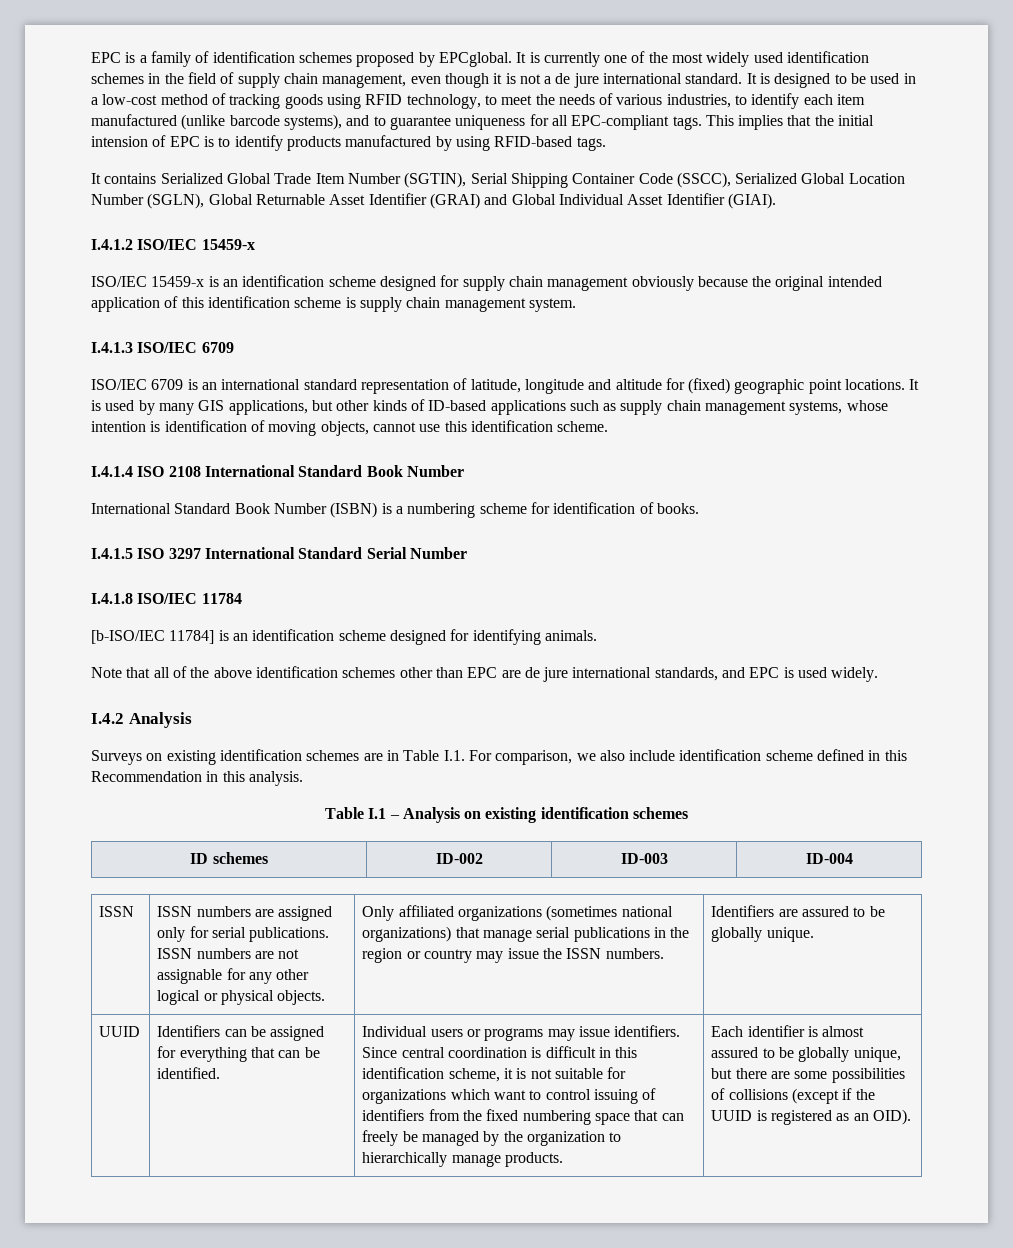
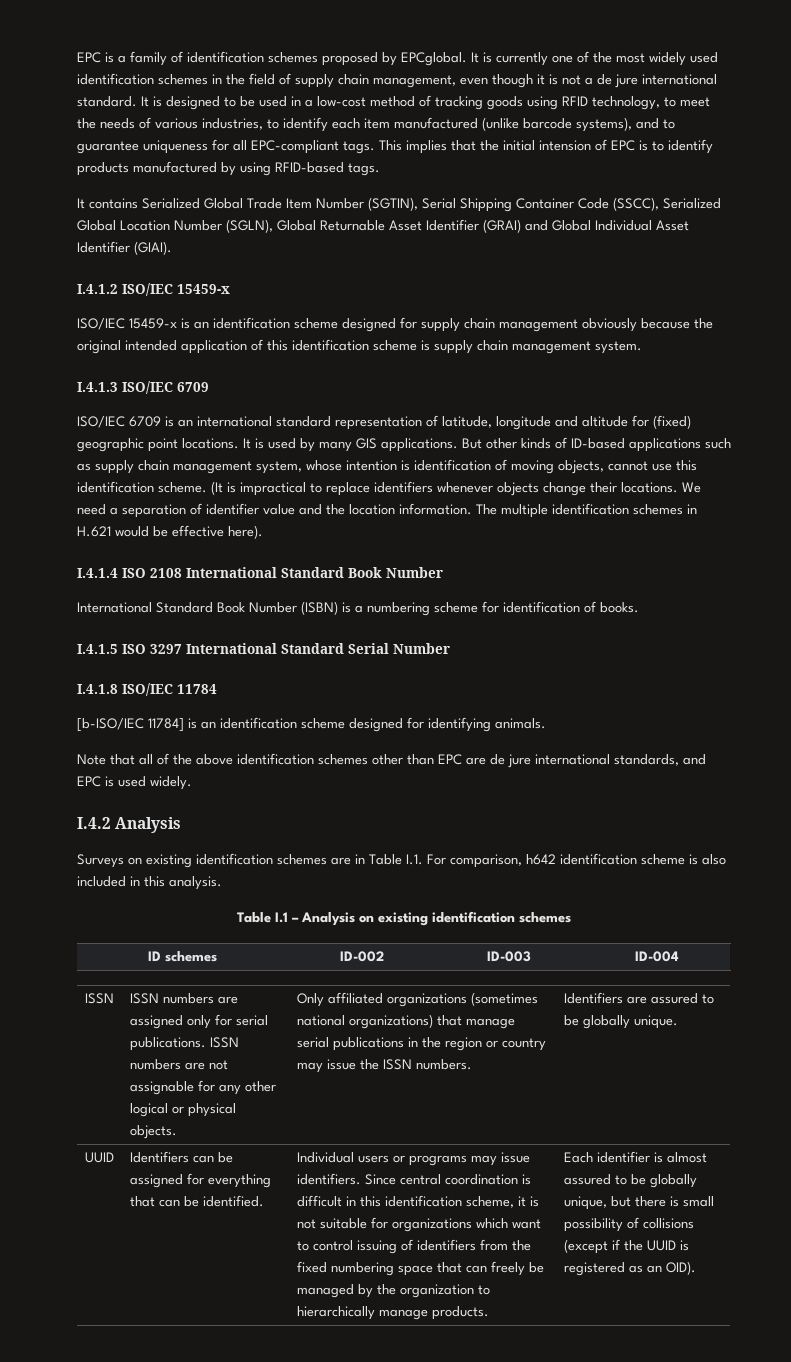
- It is used by many GIS applications, but other kinds of ID-based applications such as supply chain management systems, whose intention is identification of moving objects, cannot use this identification scheme.
+ It is used by many GIS applications. But other kinds of ID-based applications such as supply chain management system, whose intention is identification of moving objects, cannot use this identification scheme. (It is impractical to replace identifiers whenever objects change their locations. We need a separation of identifier value and the location information. The multiple identification schemes in H.621 would be effective here).
- Surveys on existing identification schemes are in Table I.1. For comparison, we also include identification scheme defined in this Recommendation in this analysis.
+ Surveys on existing identification schemes are in Table I.1. For comparison, h642 identification scheme is also included in this analysis.
- Each identifier is almost assured to be globally unique, but there are some possibilities of collisions (except if the UUID is registered as an OID).
+ Each identifier is almost assured to be globally unique, but there is small possibility of collisions (except if the UUID is registered as an OID).

